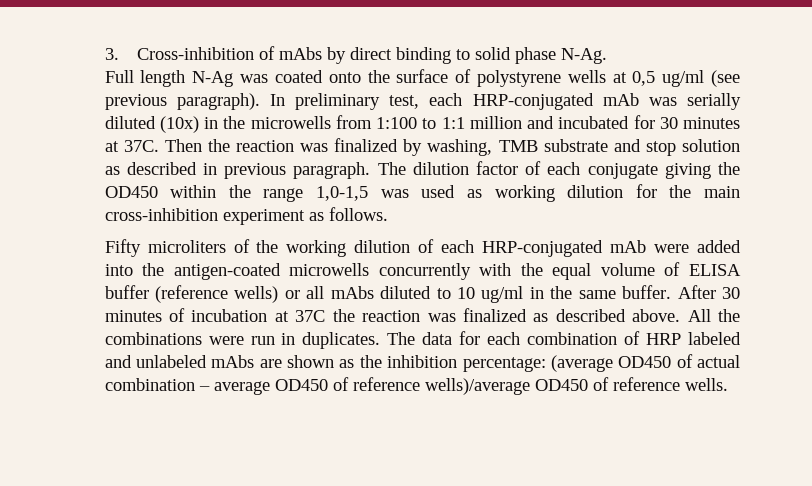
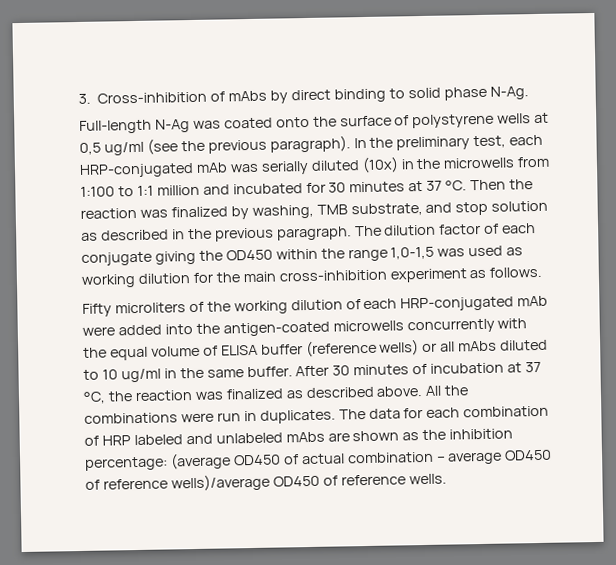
- Full length N-Ag was coated onto the surface of polystyrene wells at 0,5 ug/ml (see previous paragraph).
+ Full-length N-Ag was coated onto the surface of polystyrene wells at 0,5 ug/ml (see the previous paragraph).
- In preliminary test, each HRP-conjugated mAb was serially diluted (10x) in the microwells from 1:100 to 1:1 million and incubated for 30 minutes at 37C.
+ In the preliminary test, each HRP-conjugated mAb was serially diluted (10x) in the microwells from 1:100 to 1:1 million and incubated for 30 minutes at 37 °C.
- Then the reaction was finalized by washing, TMB substrate and stop solution as described in previous paragraph.
+ Then the reaction was finalized by washing, TMB substrate, and stop solution as described in the previous paragraph.
- After 30 minutes of incubation at 37C the reaction was finalized as described above.
+ After 30 minutes of incubation at 37 °C, the reaction was finalized as described above.

